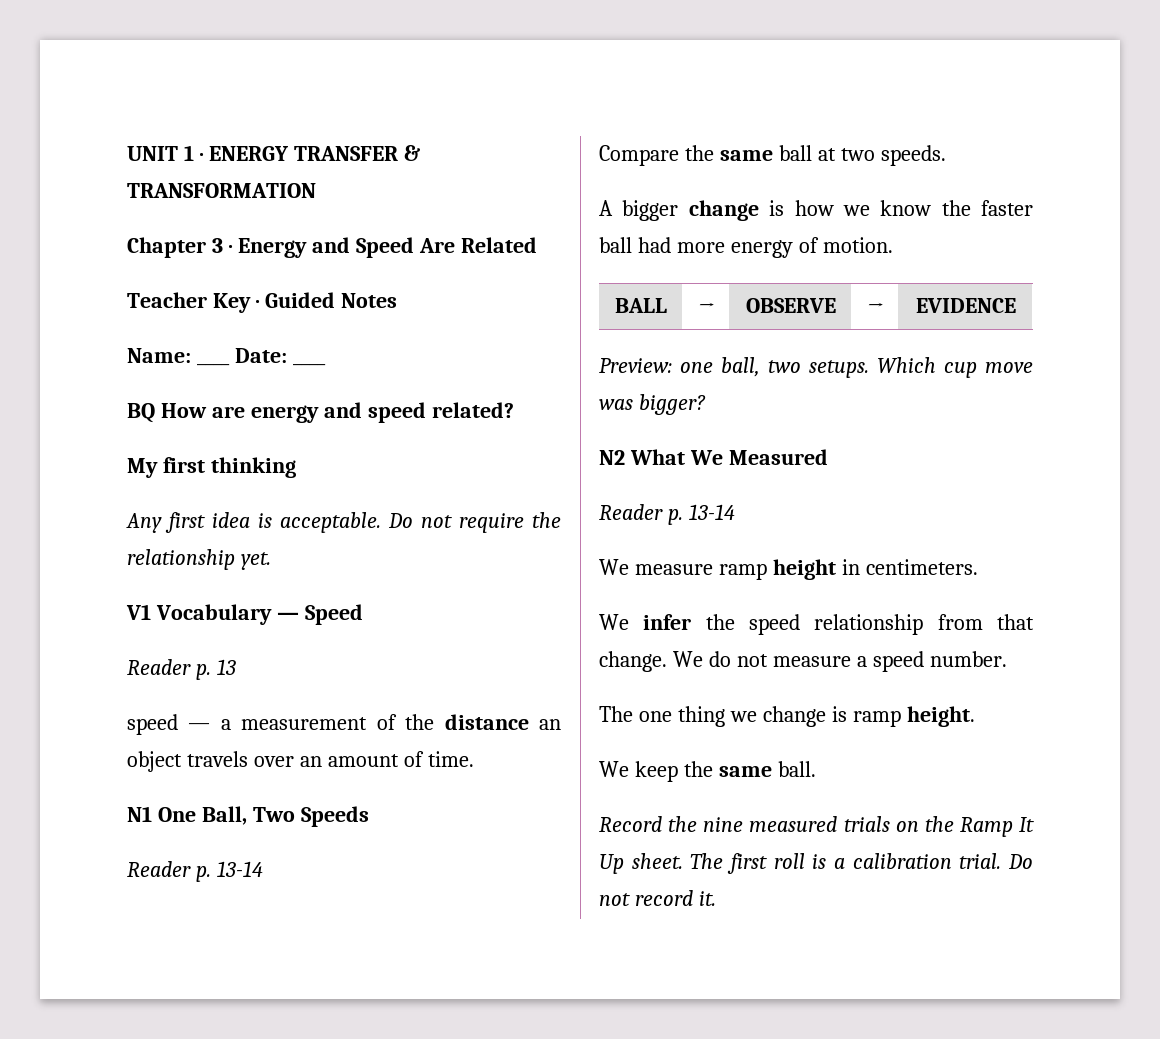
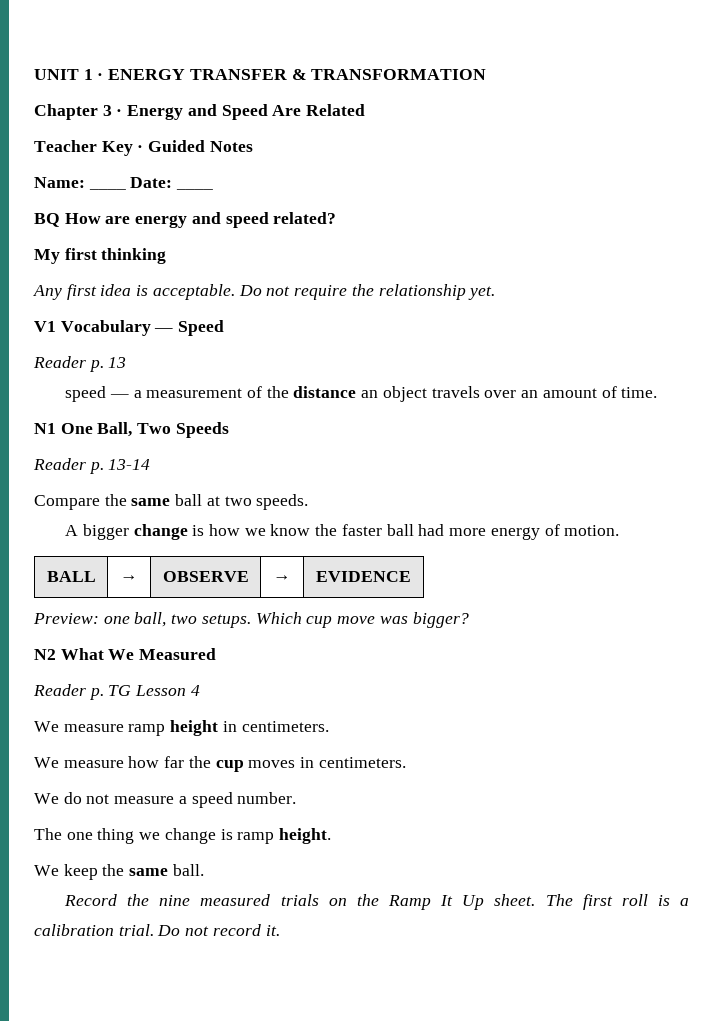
  N2 What We Measured
- Reader p. 13-14
+ Reader p. TG Lesson 4
- We infer the speed relationship from that change. We do not measure a speed number.
+ We measure how far the cup moves in centimeters.
+ We do not measure a speed number.

